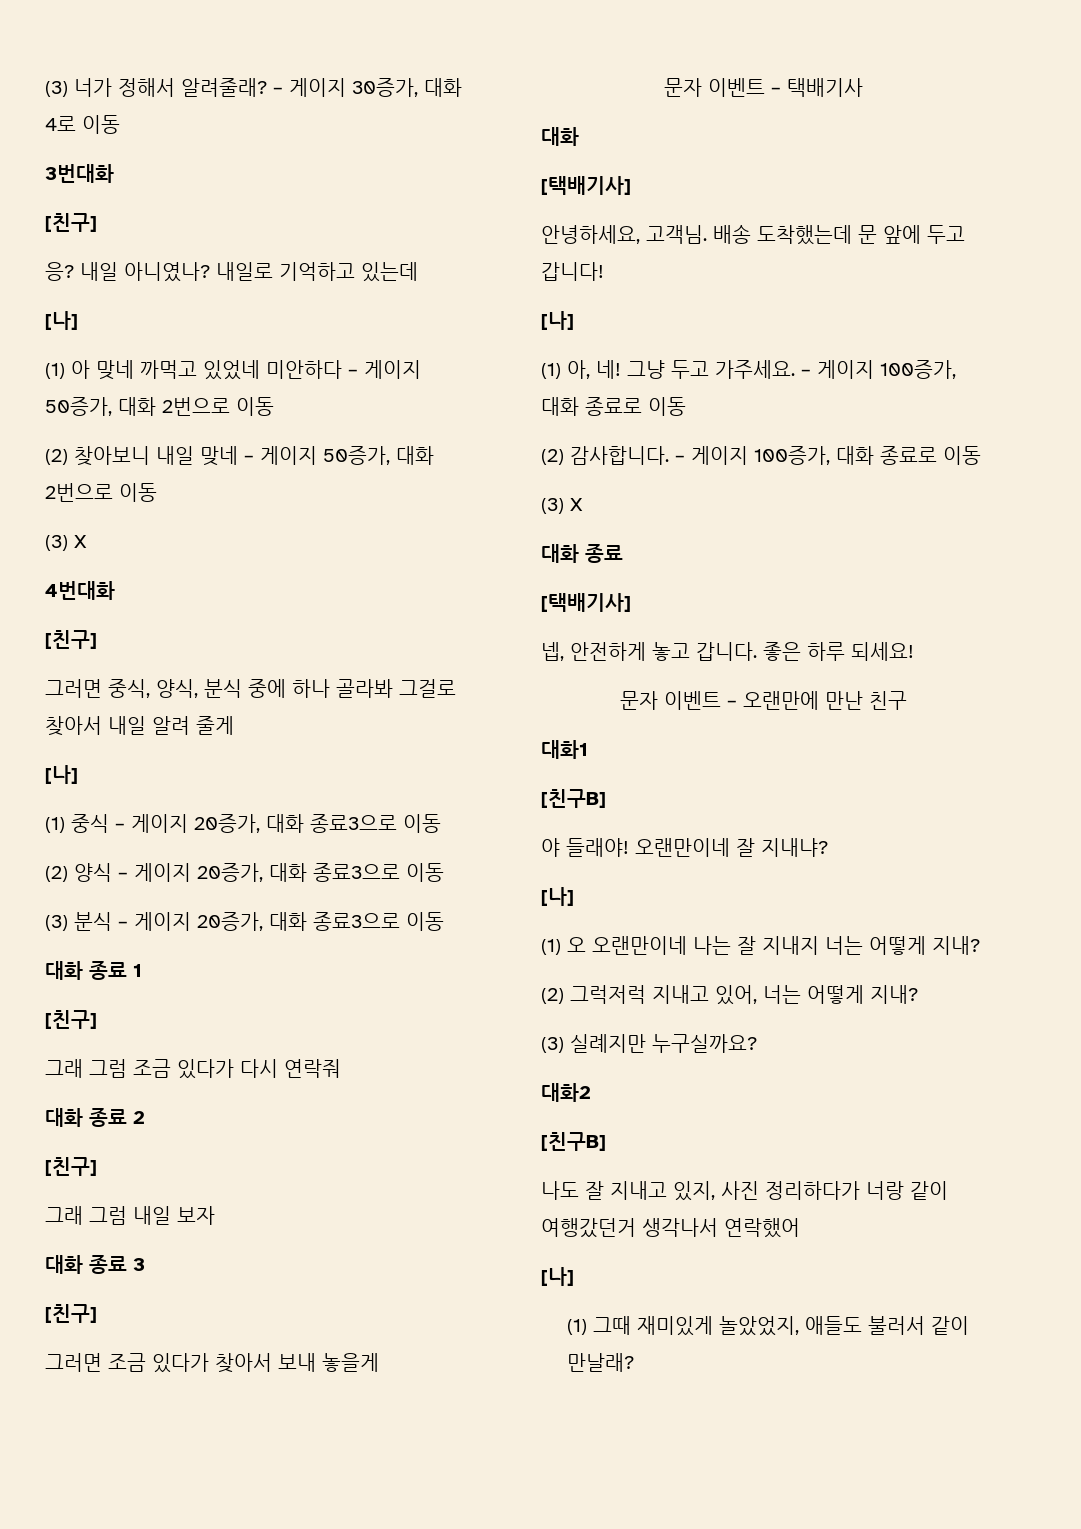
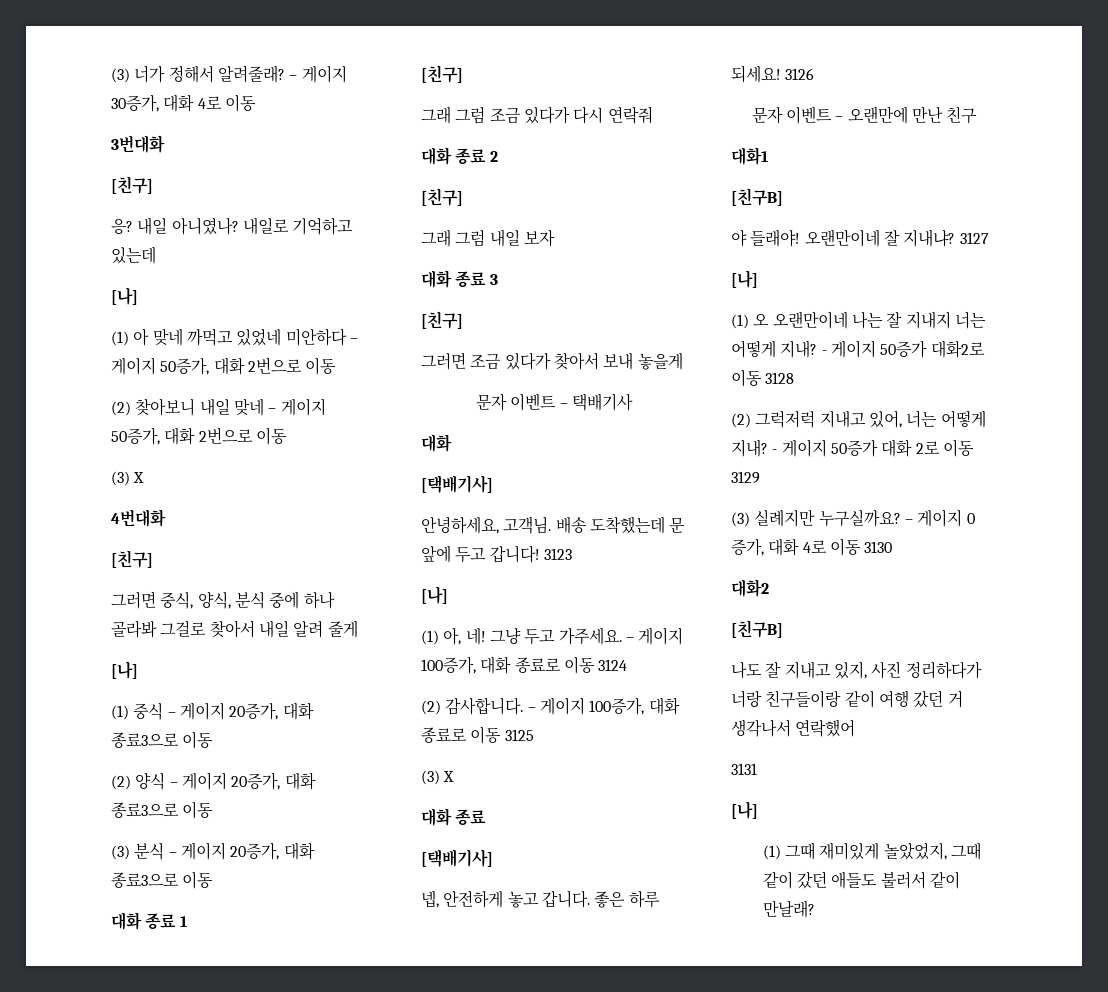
+ 3123
- 그냥 두고 가주세요. – 게이지 100증가, 대화 종료로 이동
+ 그냥 두고 가주세요. – 게이지 100증가, 대화 종료로 이동 3124
- (2) 감사합니다. – 게이지 100증가, 대화 종료로 이동
+ (2) 감사합니다. – 게이지 100증가, 대화 종료로 이동 3125
+ 3126
+ 3127
+ - 게이지 50증가 대화2로 이동 3128
- (2) 그럭저럭 지내고 있어, 너는 어떻게 지내?
- (3) 실례지만 누구실까요?
+ (2) 그럭저럭 지내고 있어, 너는 어떻게 지내? - 게이지 50증가 대화 2로 이동 3129
+ (3) 실례지만 누구실까요? – 게이지 0 증가, 대화 4로 이동 3130
- 나도 잘 지내고 있지, 사진 정리하다가 너랑 같이 여행갔던거 생각나서 연락했어
+ 나도 잘 지내고 있지, 사진 정리하다가 너랑 친구들이랑 같이 여행 갔던 거 생각나서 연락했어
+ 3131
- (1) 그때 재미있게 놀았었지, 애들도 불러서 같이 만날래?
+ (1) 그때 재미있게 놀았었지, 그때 같이 갔던 애들도 불러서 같이 만날래?

